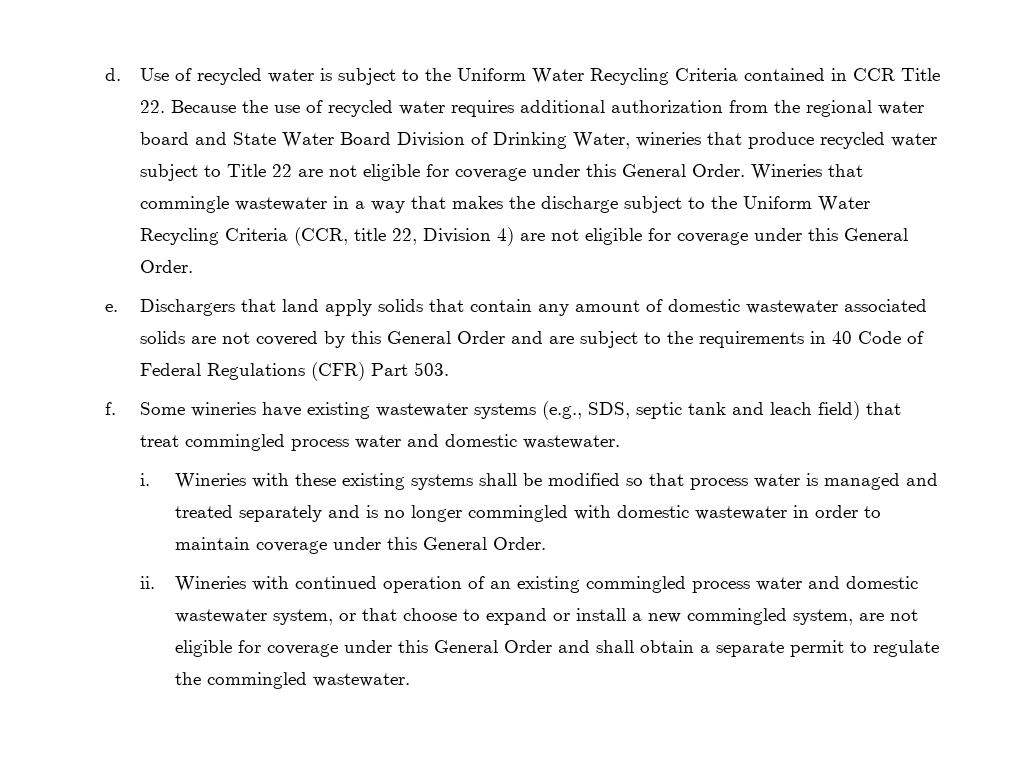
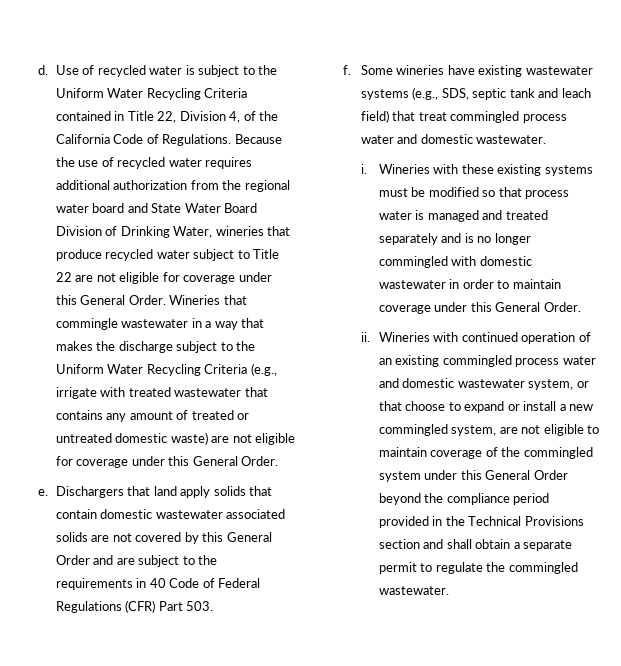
- Use of recycled water is subject to the Uniform Water Recycling Criteria contained in CCR Title 22. Because the use of recycled water requires additional authorization from the regional water board and State Water Board Division of Drinking Water, wineries that produce recycled water subject to Title 22 are not eligible for coverage under this General Order.
+ Use of recycled water is subject to the Uniform Water Recycling Criteria contained in Title 22, Division 4, of the California Code of Regulations. Because the use of recycled water requires additional authorization from the regional water board and State Water Board Division of Drinking Water, wineries that produce recycled water subject to Title 22 are not eligible for coverage under this General Order.
- Wineries that commingle wastewater in a way that makes the discharge subject to the Uniform Water Recycling Criteria (CCR, title 22, Division 4) are not eligible for coverage under this General Order.
+ Wineries that commingle wastewater in a way that makes the discharge subject to the Uniform Water Recycling Criteria (e.g., irrigate with treated wastewater that contains any amount of treated or untreated domestic waste) are not eligible for coverage under this General Order.
- Dischargers that land apply solids that contain any amount of domestic wastewater associated solids are not covered by this General Order and are subject to the requirements in 40 Code of Federal Regulations (CFR) Part 503.
+ Dischargers that land apply solids that contain domestic wastewater associated solids are not covered by this General Order and are subject to the requirements in 40 Code of Federal Regulations (CFR) Part 503.
- Wineries with these existing systems shall be modified so that process water is managed and treated separately and is no longer commingled with domestic wastewater in order to maintain coverage under this General Order.
+ Wineries with these existing systems must be modified so that process water is managed and treated separately and is no longer commingled with domestic wastewater in order to maintain coverage under this General Order.
- Wineries with continued operation of an existing commingled process water and domestic wastewater system, or that choose to expand or install a new commingled system, are not eligible for coverage under this General Order and shall obtain a separate permit to regulate the commingled wastewater.
+ Wineries with continued operation of an existing commingled process water and domestic wastewater system, or that choose to expand or install a new commingled system, are not eligible to maintain coverage of the commingled system under this General Order beyond the compliance period provided in the Technical Provisions section and shall obtain a separate permit to regulate the commingled wastewater.

